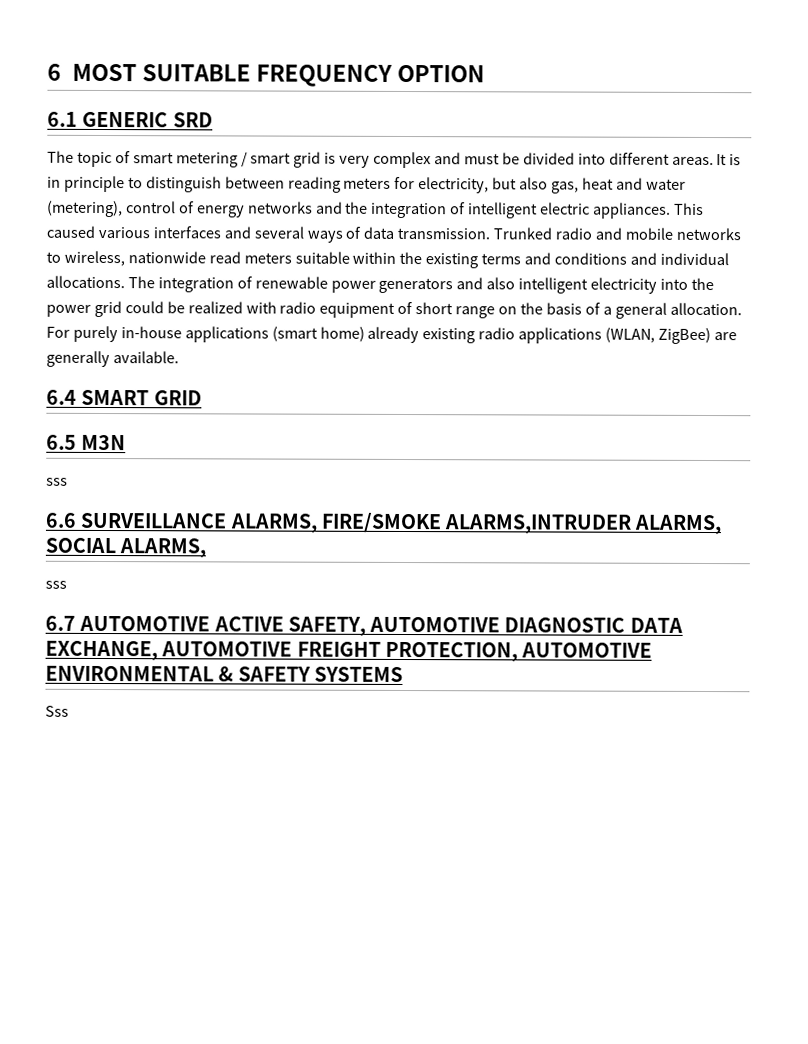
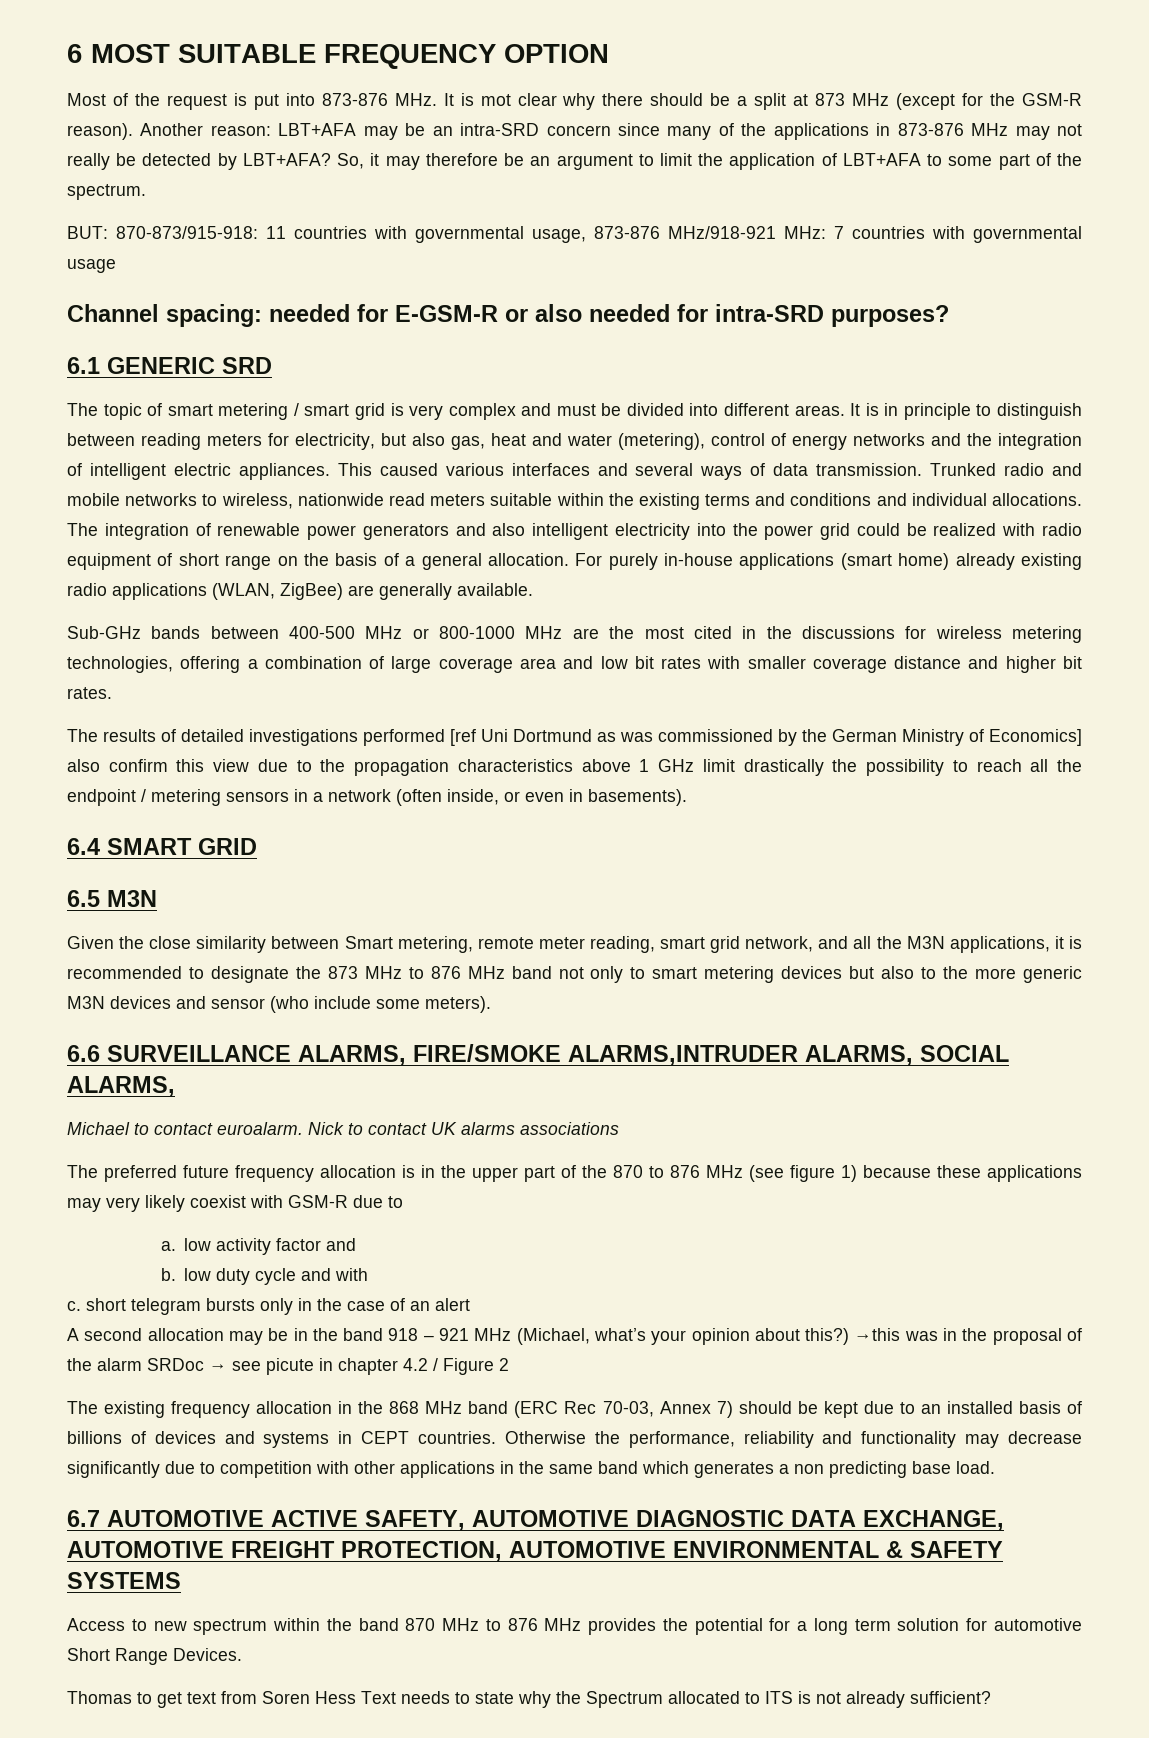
+ Most of the request is put into 873-876 MHz. It is mot clear why there should be a split at 873 MHz (except for the GSM-R reason). Another reason: LBT+AFA may be an intra-SRD concern since many of the applications in 873-876 MHz may not really be detected by LBT+AFA? So, it may therefore be an argument to limit the application of LBT+AFA to some part of the spectrum.
+ BUT: 870-873/915-918: 11 countries with governmental usage, 873-876 MHz/918-921 MHz: 7 countries with governmental usage
+ Channel spacing: needed for E-GSM-R or also needed for intra-SRD purposes?
+ Sub-GHz bands between 400-500 MHz or 800-1000 MHz are the most cited in the discussions for wireless metering technologies, offering a combination of large coverage area and low bit rates with smaller coverage distance and higher bit rates.
+ The results of detailed investigations performed [ref Uni Dortmund as was commissioned by the German Ministry of Economics] also confirm this view due to the propagation characteristics above 1 GHz limit drastically the possibility to reach all the endpoint / metering sensors in a network (often inside, or even in basements).
  6.5 M3N
- sss
+ Given the close similarity between Smart metering, remote meter reading, smart grid network, and all the M3N applications, it is recommended to designate the 873 MHz to 876 MHz band not only to smart metering devices but also to the more generic M3N devices and sensor (who include some meters).
  6.6 SURVEILLANCE ALARMS, FIRE/SMOKE ALARMS,INTRUDER ALARMS, SOCIAL ALARMS,
- sss
+ Michael to contact euroalarm. Nick to contact UK alarms associations
+ The preferred future frequency allocation is in the upper part of the 870 to 876 MHz (see figure 1) because these applications may very likely coexist with GSM-R due to
+ a. low activity factor and
+ b. low duty cycle and with
+ c. short telegram bursts only in the case of an alert
+ A second allocation may be in the band 918 – 921 MHz (Michael, what’s your opinion about this?) →this was in the proposal of the alarm SRDoc → see picute in chapter 4.2 / Figure 2
+ The existing frequency allocation in the 868 MHz band (ERC Rec 70-03, Annex 7) should be kept due to an installed basis of billions of devices and systems in CEPT countries. Otherwise the performance, reliability and functionality may decrease significantly due to competition with other applications in the same band which generates a non predicting base load.
- Sss
+ Access to new spectrum within the band 870 MHz to 876 MHz provides the potential for a long term solution for automotive Short Range Devices.
+ Thomas to get text from Soren Hess Text needs to state why the Spectrum allocated to ITS is not already sufficient?

